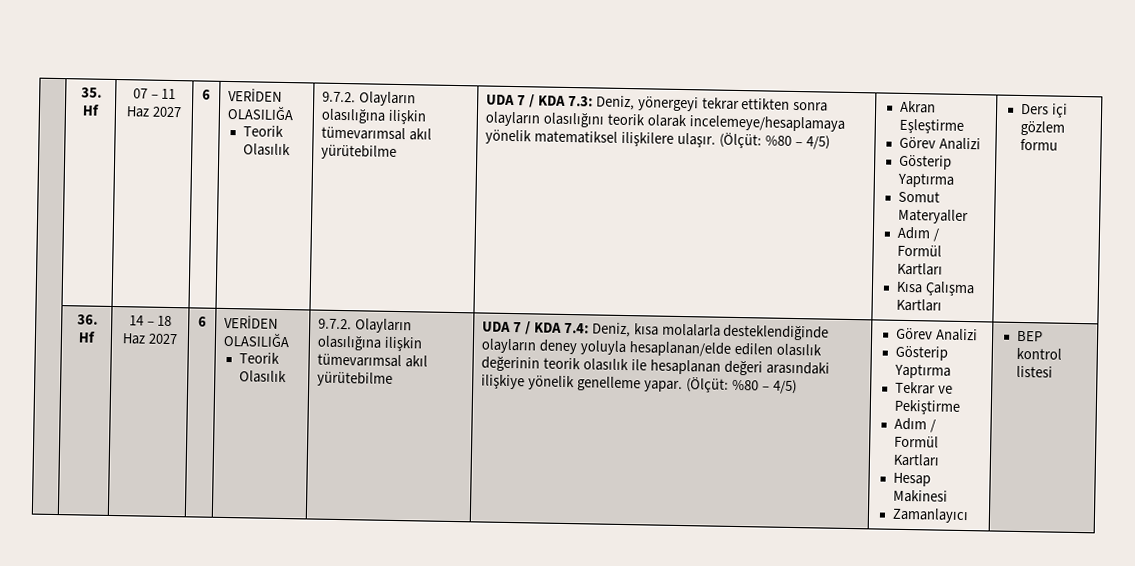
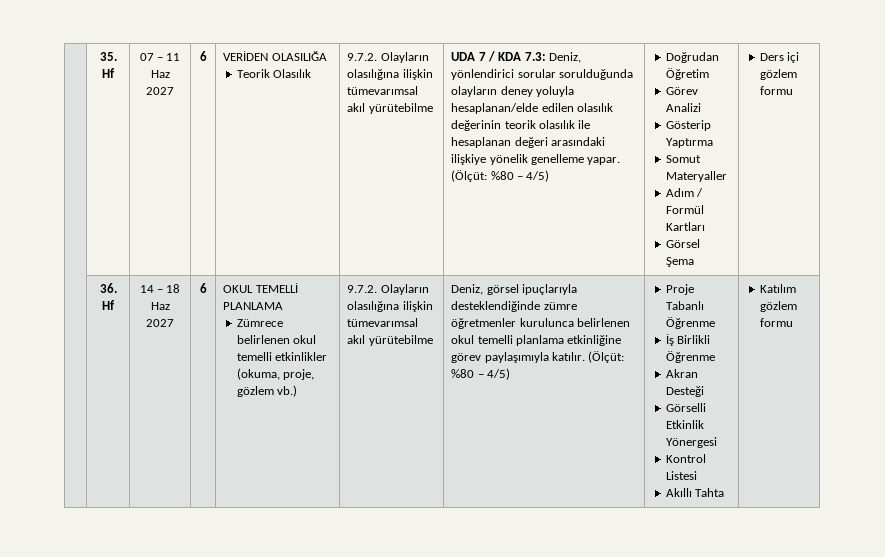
- UDA 7 / KDA 7.3: Deniz, yönergeyi tekrar ettikten sonra olayların olasılığını teorik olarak incelemeye/hesaplamaya yönelik matematiksel ilişkilere ulaşır. (Ölçüt: %80 – 4/5) | Akran Eşleştirme
- Görev Analizi
- Gösterip Yaptırma
- Somut Materyaller
- Adım / Formül Kartları
- Kısa Çalışma Kartları | Ders içi gözlem formu
- | 36. Hf | 14 – 18 Haz 2027 | 6 | VERİDEN OLASILIĞA
- Teorik Olasılık | 9.7.2. Olayların olasılığına ilişkin tümevarımsal akıl yürütebilme | UDA 7 / KDA 7.4: Deniz, kısa molalarla desteklendiğinde olayların deney yoluyla hesaplanan/elde edilen olasılık değerinin teorik olasılık ile hesaplanan değeri arasındaki ilişkiye yönelik genelleme yapar.
+ UDA 7 / KDA 7.3: Deniz, yönlendirici sorular sorulduğunda olayların deney yoluyla hesaplanan/elde edilen olasılık değerinin teorik olasılık ile hesaplanan değeri arasındaki ilişkiye yönelik genelleme yapar.
- (Ölçüt: %80 – 4/5) | Görev Analizi
+ (Ölçüt: %80 – 4/5) | Doğrudan Öğretim
+ Görev Analizi
  Gösterip Yaptırma
- Tekrar ve Pekiştirme
+ Somut Materyaller
  Adım / Formül Kartları
- Hesap Makinesi
- Zamanlayıcı | BEP kontrol listesi
+ Görsel Şema | Ders içi gözlem formu
+ | 36. Hf | 14 – 18 Haz 2027 | 6 | OKUL TEMELLİ PLANLAMA
+ Zümrece belirlenen okul temelli etkinlikler (okuma, proje, gözlem vb.) | 9.7.2. Olayların olasılığına ilişkin tümevarımsal akıl yürütebilme | Deniz, görsel ipuçlarıyla desteklendiğinde zümre öğretmenler kurulunca belirlenen okul temelli planlama etkinliğine görev paylaşımıyla katılır. (Ölçüt: %80 – 4/5) | Proje Tabanlı Öğrenme
+ İş Birlikli Öğrenme
+ Akran Desteği
+ Görselli Etkinlik Yönergesi
+ Kontrol Listesi
+ Akıllı Tahta | Katılım gözlem formu

